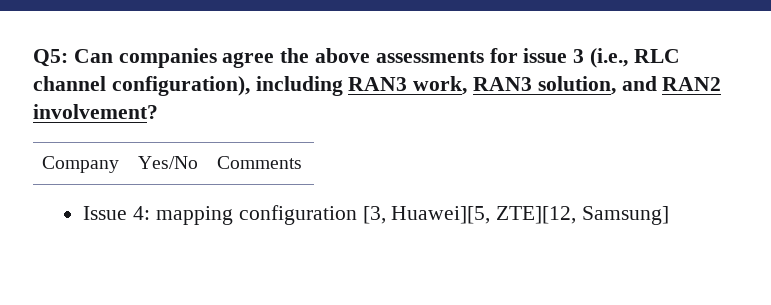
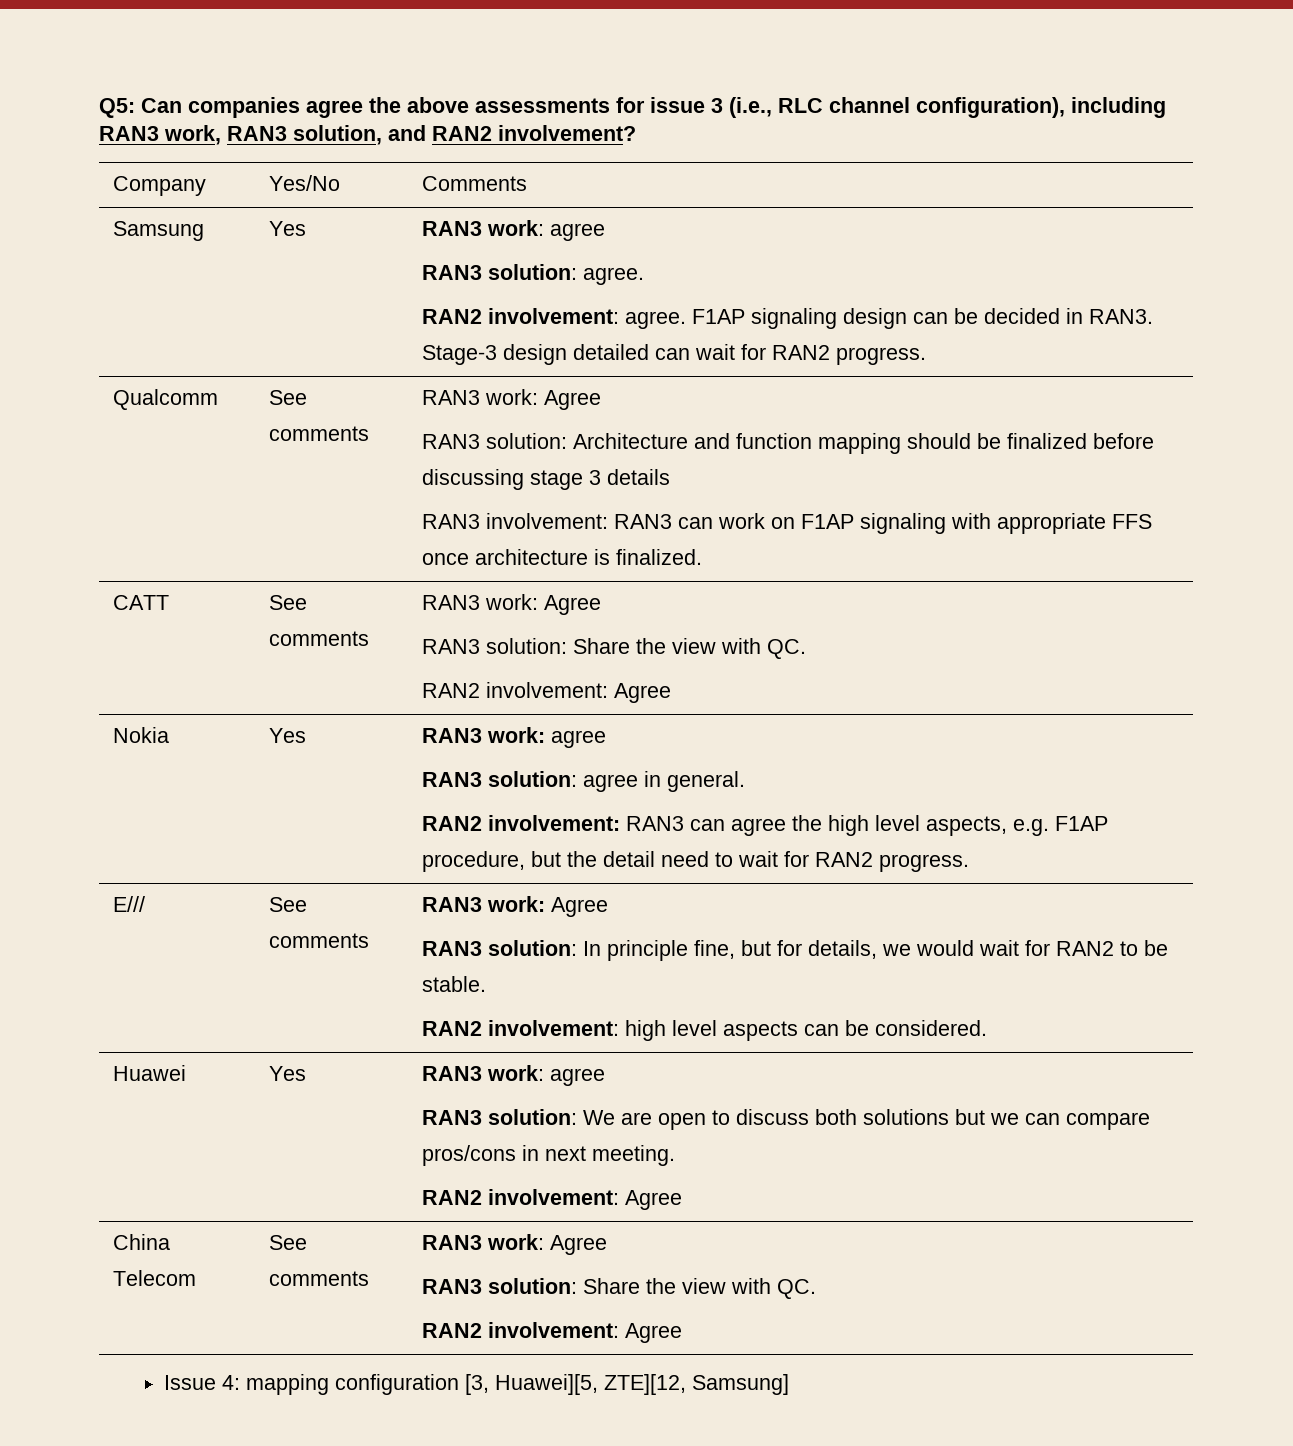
+ Samsung | Yes | RAN3 work: agree
+ RAN3 solution: agree.
+ RAN2 involvement: agree. F1AP signaling design can be decided in RAN3. Stage-3 design detailed can wait for RAN2 progress.
+ Qualcomm | See comments | RAN3 work: Agree
+ RAN3 solution: Architecture and function mapping should be finalized before discussing stage 3 details
+ RAN3 involvement: RAN3 can work on F1AP signaling with appropriate FFS once architecture is finalized.
+ CATT | See comments | RAN3 work: Agree
+ RAN3 solution: Share the view with QC.
+ RAN2 involvement: Agree
+ Nokia | Yes | RAN3 work: agree
+ RAN3 solution: agree in general.
+ RAN2 involvement: RAN3 can agree the high level aspects, e.g. F1AP procedure, but the detail need to wait for RAN2 progress.
+ E/// | See comments | RAN3 work: Agree
+ RAN3 solution: In principle fine, but for details, we would wait for RAN2 to be stable.
+ RAN2 involvement: high level aspects can be considered.
+ Huawei | Yes | RAN3 work: agree
+ RAN3 solution: We are open to discuss both solutions but we can compare pros/cons in next meeting.
+ RAN2 involvement: Agree
+ China Telecom | See comments | RAN3 work: Agree
+ RAN3 solution: Share the view with QC.
+ RAN2 involvement: Agree

